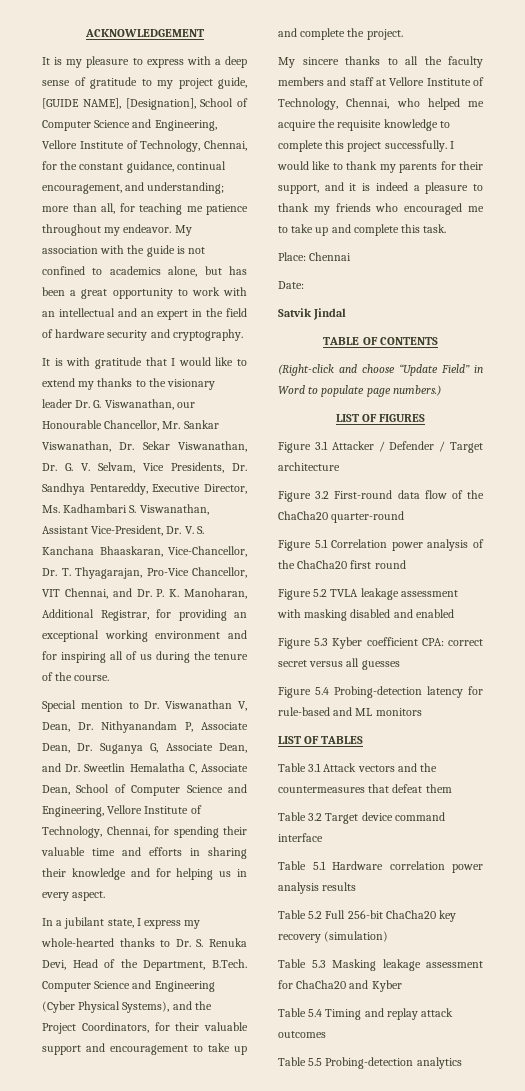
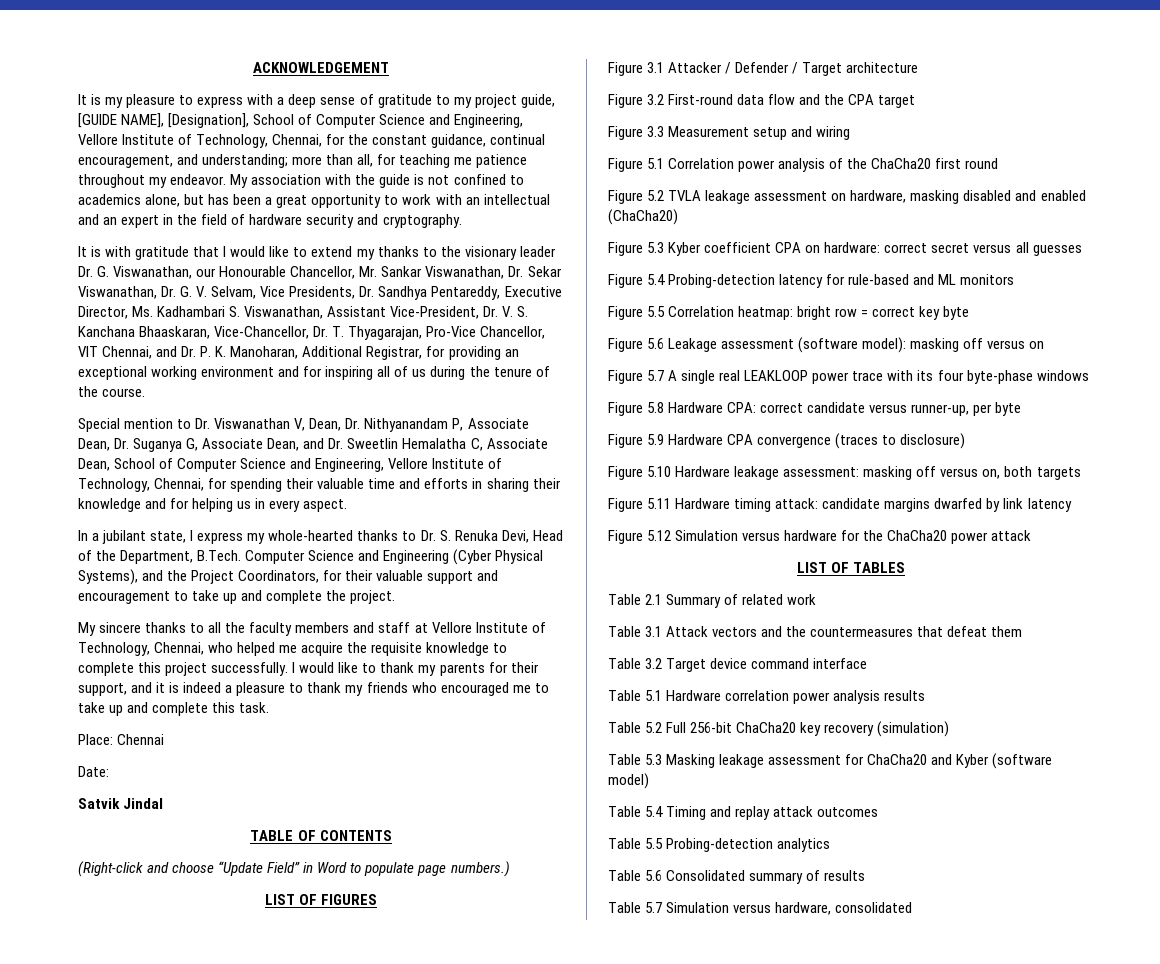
- Figure 3.2 First-round data flow of the ChaCha20 quarter-round
+ Figure 3.2 First-round data flow and the CPA target
+ Figure 3.3 Measurement setup and wiring
- Figure 5.2 TVLA leakage assessment with masking disabled and enabled
+ Figure 5.2 TVLA leakage assessment on hardware, masking disabled and enabled (ChaCha20)
- Figure 5.3 Kyber coefficient CPA: correct secret versus all guesses
+ Figure 5.3 Kyber coefficient CPA on hardware: correct secret versus all guesses
+ Figure 5.5 Correlation heatmap: bright row = correct key byte
+ Figure 5.6 Leakage assessment (software model): masking off versus on
+ Figure 5.7 A single real LEAKLOOP power trace with its four byte-phase windows
+ Figure 5.8 Hardware CPA: correct candidate versus runner-up, per byte
+ Figure 5.9 Hardware CPA convergence (traces to disclosure)
+ Figure 5.10 Hardware leakage assessment: masking off versus on, both targets
+ Figure 5.11 Hardware timing attack: candidate margins dwarfed by link latency
+ Figure 5.12 Simulation versus hardware for the ChaCha20 power attack
  LIST OF TABLES
+ Table 2.1 Summary of related work
- Table 5.3 Masking leakage assessment for ChaCha20 and Kyber
+ Table 5.3 Masking leakage assessment for ChaCha20 and Kyber (software model)
+ Table 5.6 Consolidated summary of results
+ Table 5.7 Simulation versus hardware, consolidated

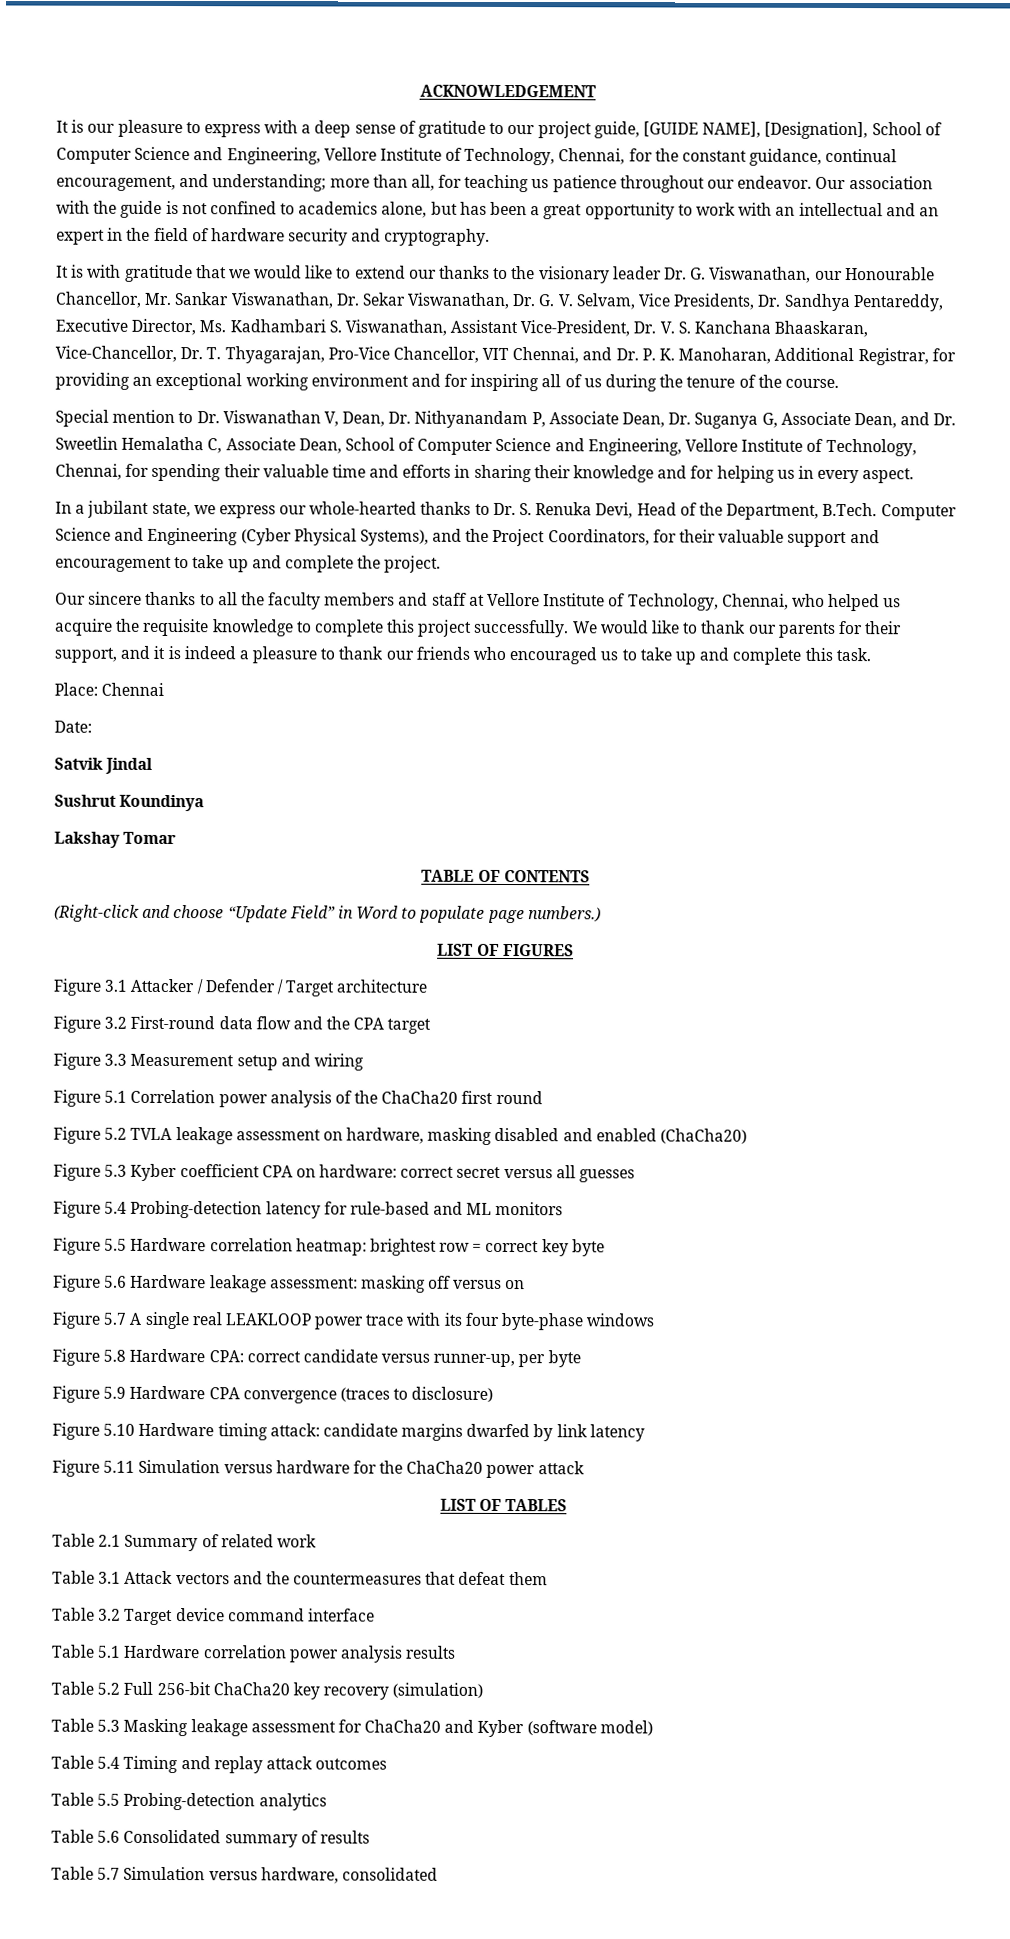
- It is my pleasure to express with a deep sense of gratitude to my project guide, [GUIDE NAME], [Designation], School of Computer Science and Engineering, Vellore Institute of Technology, Chennai, for the constant guidance, continual encouragement, and understanding;
+ It is our pleasure to express with a deep sense of gratitude to our project guide, [GUIDE NAME], [Designation], School of Computer Science and Engineering, Vellore Institute of Technology, Chennai, for the constant guidance, continual encouragement, and understanding;
- more than all, for teaching me patience throughout my endeavor. My association with the guide is not confined to academics alone, but has been a great opportunity to work with an intellectual and an expert in the field of hardware security and cryptography.
+ more than all, for teaching us patience throughout our endeavor. Our association with the guide is not confined to academics alone, but has been a great opportunity to work with an intellectual and an expert in the field of hardware security and cryptography.
- It is with gratitude that I would like to extend my thanks to the visionary leader Dr. G. Viswanathan, our Honourable Chancellor, Mr. Sankar Viswanathan, Dr. Sekar Viswanathan, Dr. G. V. Selvam, Vice Presidents, Dr. Sandhya Pentareddy, Executive Director, Ms. Kadhambari S. Viswanathan, Assistant Vice-President, Dr. V. S. Kanchana Bhaaskaran, Vice-Chancellor, Dr. T. Thyagarajan, Pro-Vice Chancellor, VIT Chennai, and Dr. P. K. Manoharan, Additional Registrar, for providing an exceptional working environment and for inspiring all of us during the tenure of the course.
+ It is with gratitude that we would like to extend our thanks to the visionary leader Dr. G. Viswanathan, our Honourable Chancellor, Mr. Sankar Viswanathan, Dr. Sekar Viswanathan, Dr. G. V. Selvam, Vice Presidents, Dr. Sandhya Pentareddy, Executive Director, Ms. Kadhambari S. Viswanathan, Assistant Vice-President, Dr. V. S. Kanchana Bhaaskaran, Vice-Chancellor, Dr. T. Thyagarajan, Pro-Vice Chancellor, VIT Chennai, and Dr. P. K. Manoharan, Additional Registrar, for providing an exceptional working environment and for inspiring all of us during the tenure of the course.
- In a jubilant state, I express my whole-hearted thanks to Dr. S. Renuka Devi, Head of the Department, B.Tech. Computer Science and Engineering (Cyber Physical Systems), and the Project Coordinators, for their valuable support and encouragement to take up and complete the project.
+ In a jubilant state, we express our whole-hearted thanks to Dr. S. Renuka Devi, Head of the Department, B.Tech. Computer Science and Engineering (Cyber Physical Systems), and the Project Coordinators, for their valuable support and encouragement to take up and complete the project.
- My sincere thanks to all the faculty members and staff at Vellore Institute of Technology, Chennai, who helped me acquire the requisite knowledge to complete this project successfully.
+ Our sincere thanks to all the faculty members and staff at Vellore Institute of Technology, Chennai, who helped us acquire the requisite knowledge to complete this project successfully.
- I would like to thank my parents for their support, and it is indeed a pleasure to thank my friends who encouraged me to take up and complete this task.
+ We would like to thank our parents for their support, and it is indeed a pleasure to thank our friends who encouraged us to take up and complete this task.
+ Sushrut Koundinya
+ Lakshay Tomar
- Figure 5.5 Correlation heatmap: bright row = correct key byte
+ Figure 5.5 Hardware correlation heatmap: brightest row = correct key byte
- Figure 5.6 Leakage assessment (software model): masking off versus on
+ Figure 5.6 Hardware leakage assessment: masking off versus on
- Figure 5.10 Hardware leakage assessment: masking off versus on, both targets
- Figure 5.11 Hardware timing attack: candidate margins dwarfed by link latency
+ Figure 5.10 Hardware timing attack: candidate margins dwarfed by link latency
- Figure 5.12 Simulation versus hardware for the ChaCha20 power attack
+ Figure 5.11 Simulation versus hardware for the ChaCha20 power attack

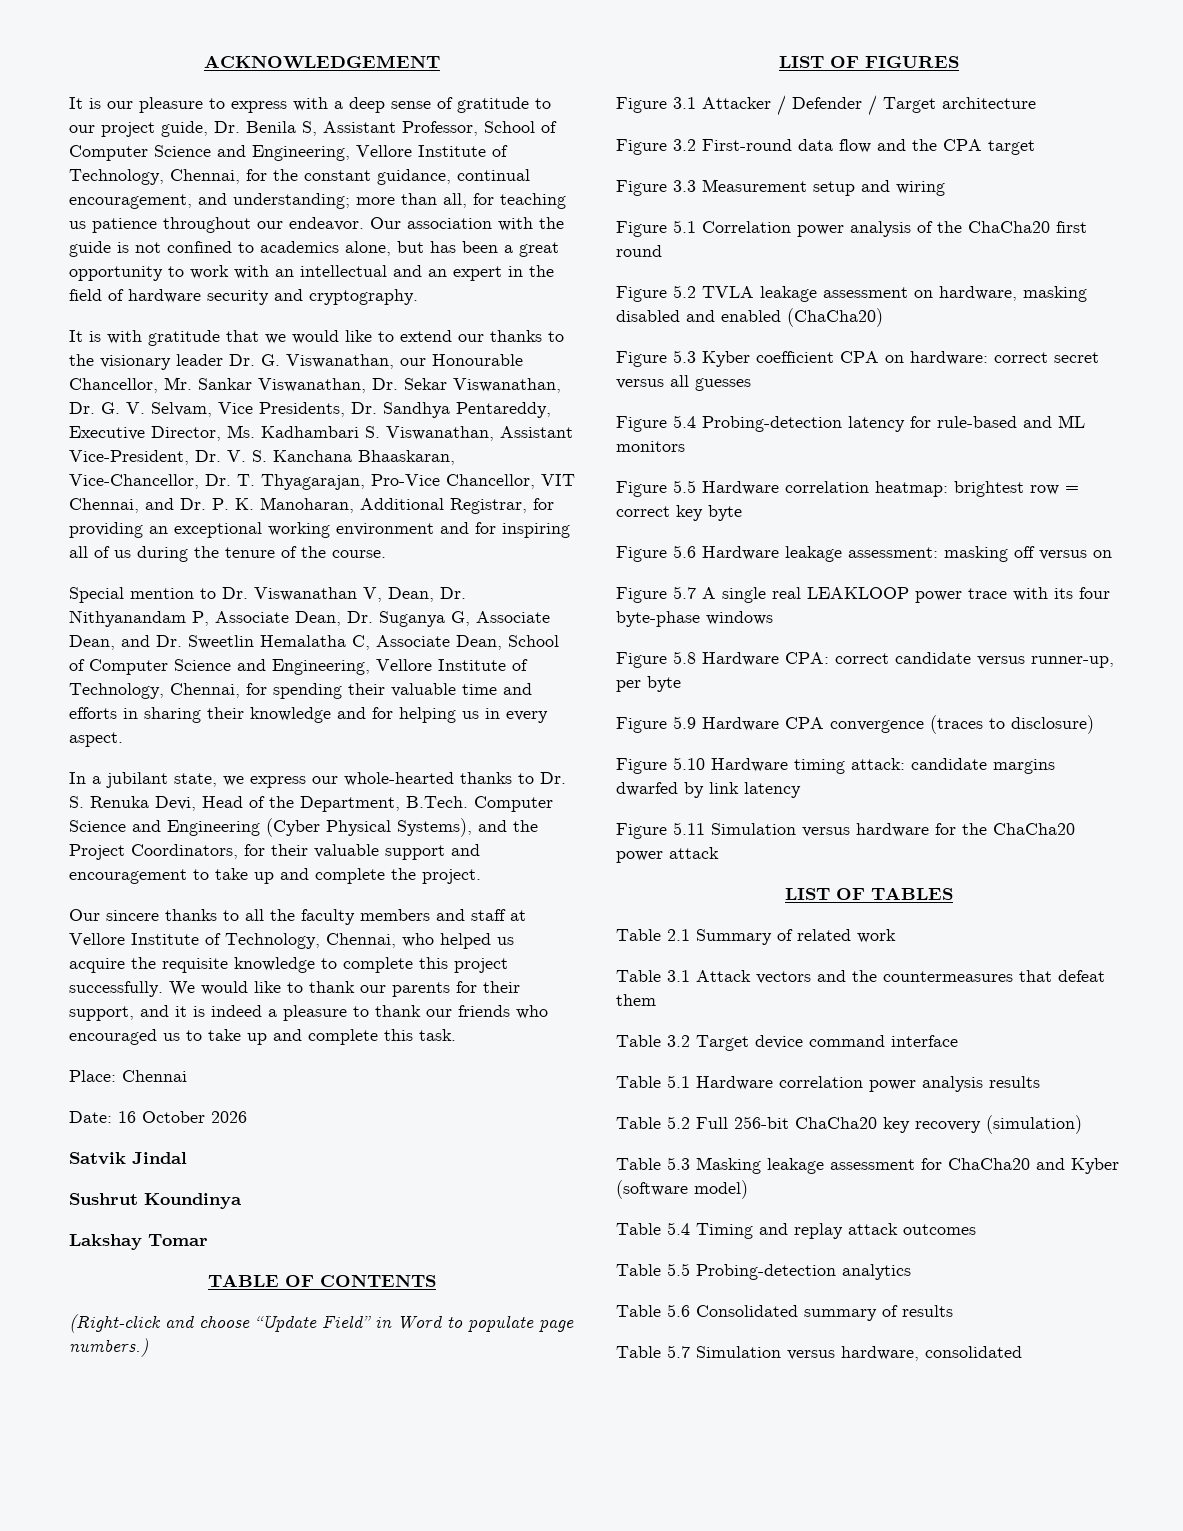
- It is our pleasure to express with a deep sense of gratitude to our project guide, [GUIDE NAME], [Designation], School of Computer Science and Engineering, Vellore Institute of Technology, Chennai, for the constant guidance, continual encouragement, and understanding; more than all, for teaching us patience throughout our endeavor.
+ It is our pleasure to express with a deep sense of gratitude to our project guide, Dr. Benila S, Assistant Professor, School of Computer Science and Engineering, Vellore Institute of Technology, Chennai, for the constant guidance, continual encouragement, and understanding; more than all, for teaching us patience throughout our endeavor.
- Date:
+ Date: 16 October 2026

